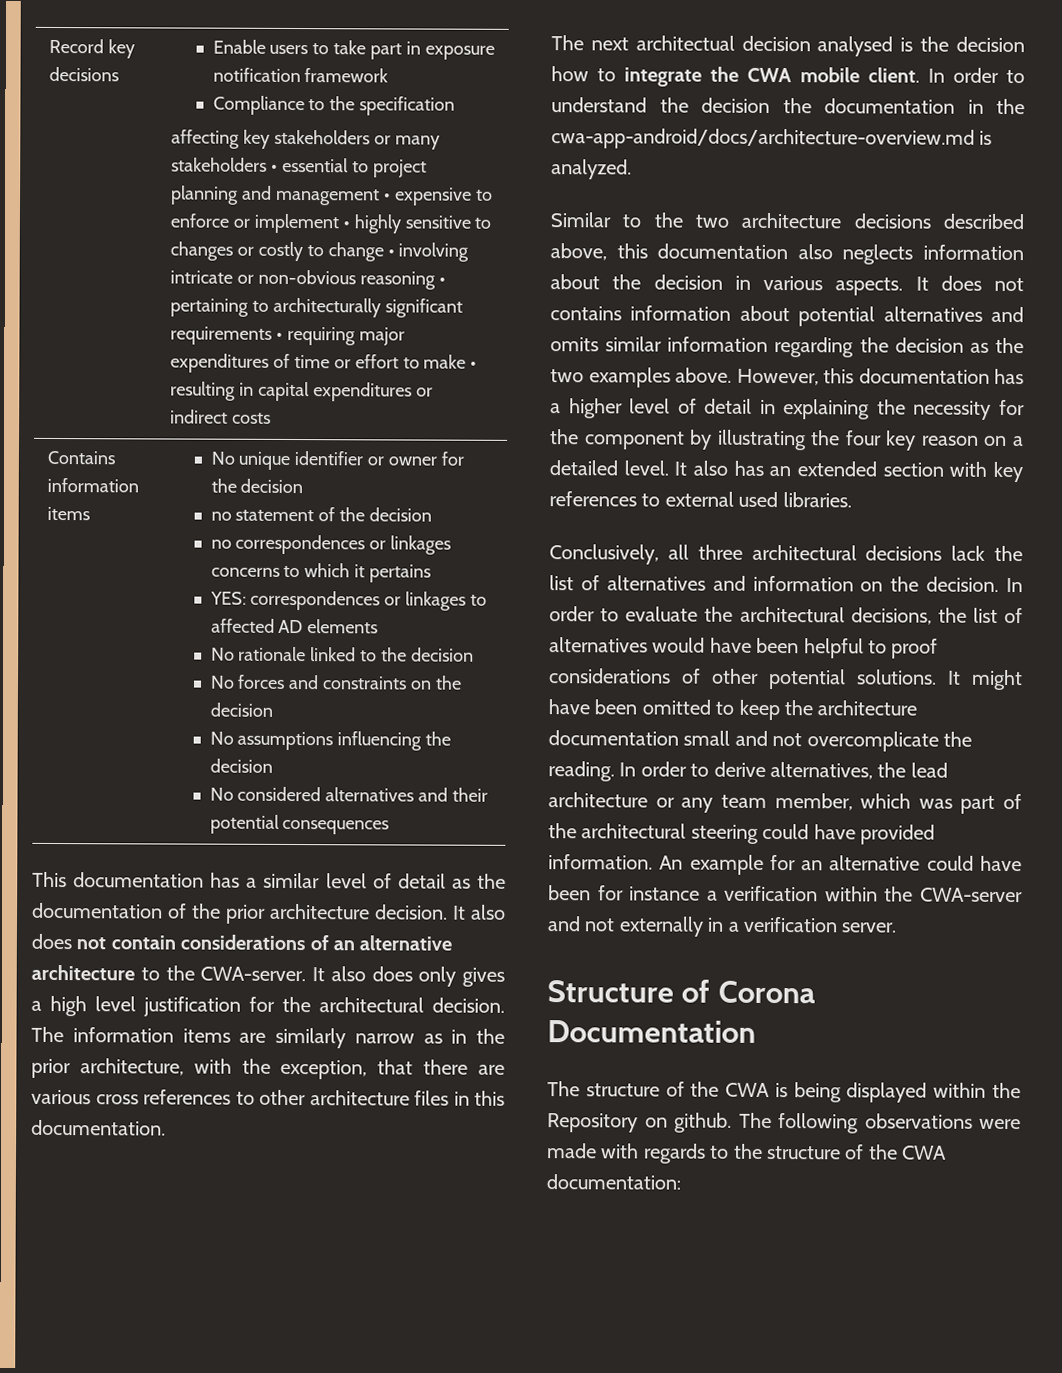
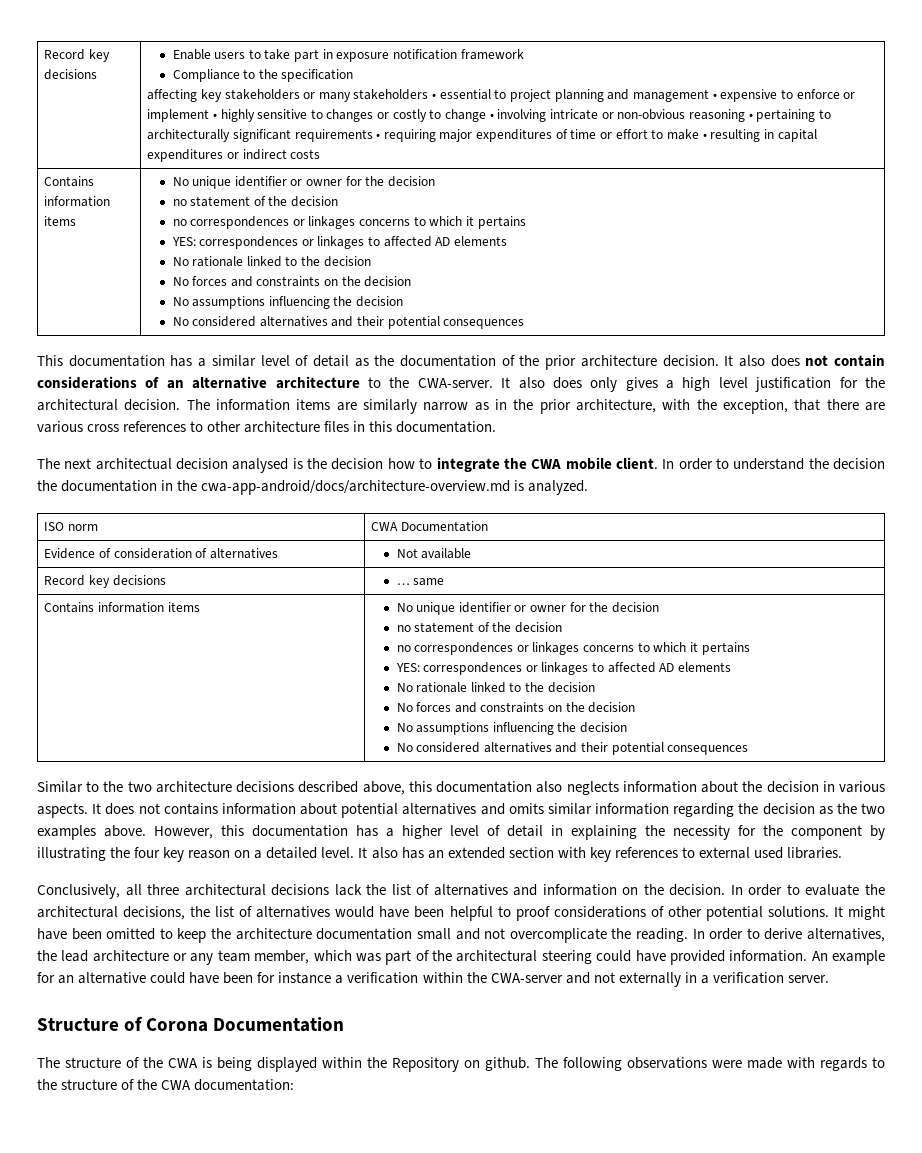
+ ISO norm | CWA Documentation
+ Evidence of consideration of alternatives | Not available
+ Record key decisions | … same
+ Contains information items | No unique identifier or owner for the decision
+ no statement of the decision
+ no correspondences or linkages concerns to which it pertains
+ YES: correspondences or linkages to affected AD elements
+ No rationale linked to the decision
+ No forces and constraints on the decision
+ No assumptions influencing the decision
+ No considered alternatives and their potential consequences

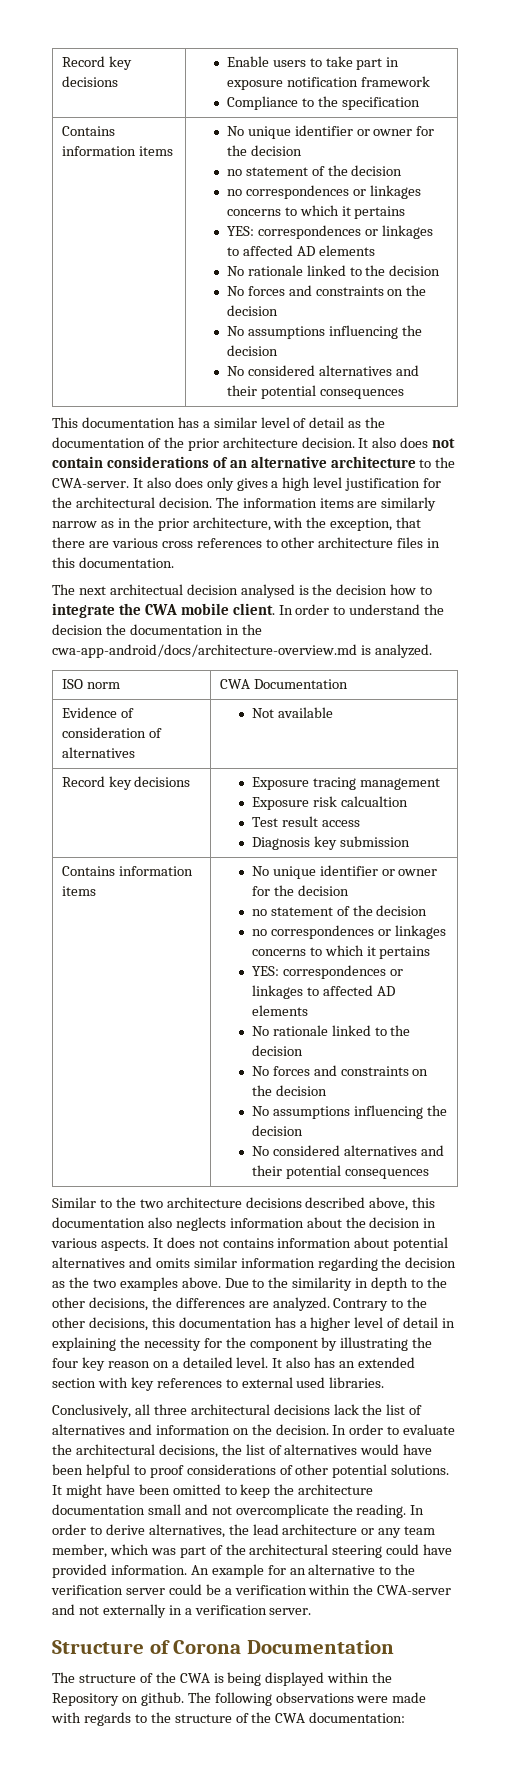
- affecting key stakeholders or many stakeholders • essential to project planning and management • expensive to enforce or implement • highly sensitive to changes or costly to change • involving intricate or non-obvious reasoning • pertaining to architecturally significant requirements • requiring major expenditures of time or effort to make • resulting in capital expenditures or indirect costs
- Record key decisions | … same
+ Record key decisions | Exposure tracing management
+ Exposure risk calcualtion
+ Test result access
+ Diagnosis key submission
- However, this documentation has a higher level of detail in explaining the necessity for the component by illustrating the four key reason on a detailed level.
+ Due to the similarity in depth to the other decisions, the differences are analyzed. Contrary to the other decisions, this documentation has a higher level of detail in explaining the necessity for the component by illustrating the four key reason on a detailed level.
- An example for an alternative could have been for instance a verification within the CWA-server and not externally in a verification server.
+ An example for an alternative to the verification server could be a verification within the CWA-server and not externally in a verification server.

